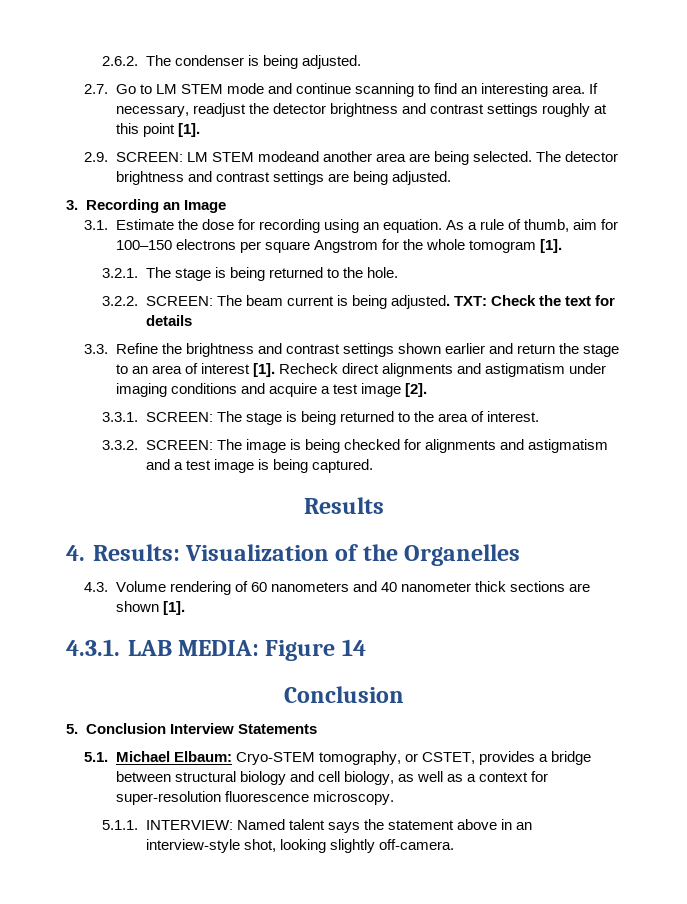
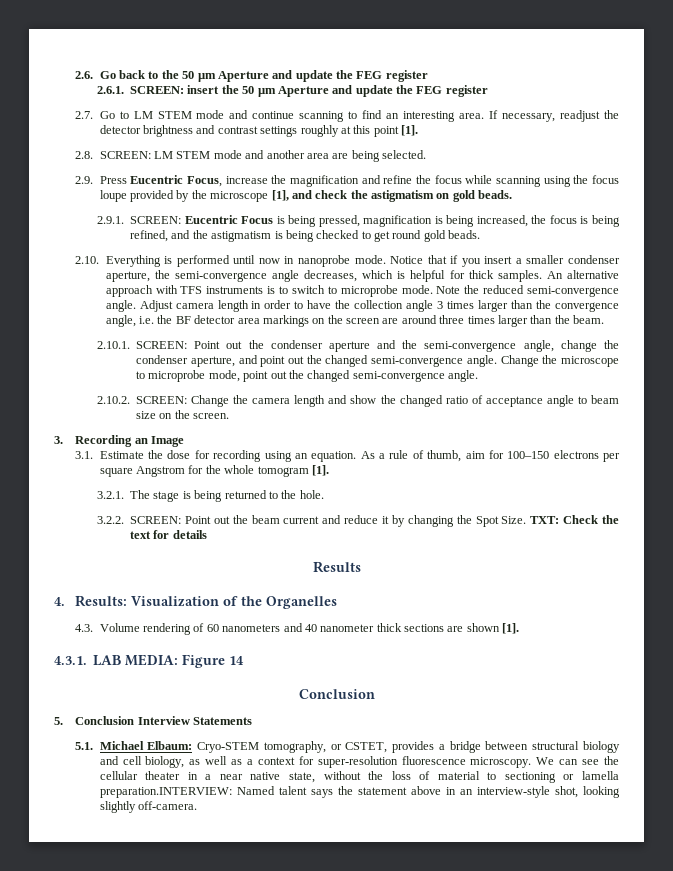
- 2.6.2. The condenser is being adjusted.
+ 2.6. Go back to the 50 µm Aperture and update the FEG register
+ 2.6.1. SCREEN: insert the 50 µm Aperture and update the FEG register
- 2.9. SCREEN: LM STEM modeand another area are being selected. The detector brightness and contrast settings are being adjusted.
+ 2.8. SCREEN: LM STEM mode and another area are being selected.
+ 2.9. Press Eucentric Focus, increase the magnification and refine the focus while scanning using the focus loupe provided by the microscope [1], and check the astigmatism on gold beads.
+ 2.9.1. SCREEN: Eucentric Focus is being pressed, magnification is being increased, the focus is being refined, and the astigmatism is being checked to get round gold beads.
+ 2.10. Everything is performed until now in nanoprobe mode. Notice that if you insert a smaller condenser aperture, the semi-convergence angle decreases, which is helpful for thick samples. An alternative approach with TFS instruments is to switch to microprobe mode. Note the reduced semi-convergence angle. Adjust camera length in order to have the collection angle 3 times larger than the convergence angle, i.e. the BF detector area markings on the screen are around three times larger than the beam.
+ 2.10.1. SCREEN: Point out the condenser aperture and the semi-convergence angle, change the condenser aperture, and point out the changed semi-convergence angle. Change the microscope to microprobe mode, point out the changed semi-convergence angle.
+ 2.10.2. SCREEN: Change the camera length and show the changed ratio of acceptance angle to beam size on the screen.
- 3.2.2. SCREEN: The beam current is being adjusted.
+ 3.2.2. SCREEN: Point out the beam current and reduce it by changing the Spot Size.
- 3.3. Refine the brightness and contrast settings shown earlier and return the stage to an area of interest [1]. Recheck direct alignments and astigmatism under imaging conditions and acquire a test image [2].
- 3.3.1. SCREEN: The stage is being returned to the area of interest.
- 3.3.2. SCREEN: The image is being checked for alignments and astigmatism and a test image is being captured.
- 5.1. Michael Elbaum: Cryo-STEM tomography, or CSTET, provides a bridge between structural biology and cell biology, as well as a context for super-resolution fluorescence microscopy.
- 5.1.1. INTERVIEW: Named talent says the statement above in an interview-style shot, looking slightly off-camera.
+ 5.1. Michael Elbaum: Cryo-STEM tomography, or CSTET, provides a bridge between structural biology and cell biology, as well as a context for super-resolution fluorescence microscopy. We can see the cellular theater in a near native state, without the loss of material to sectioning or lamella preparation.INTERVIEW: Named talent says the statement above in an interview-style shot, looking slightly off-camera.

